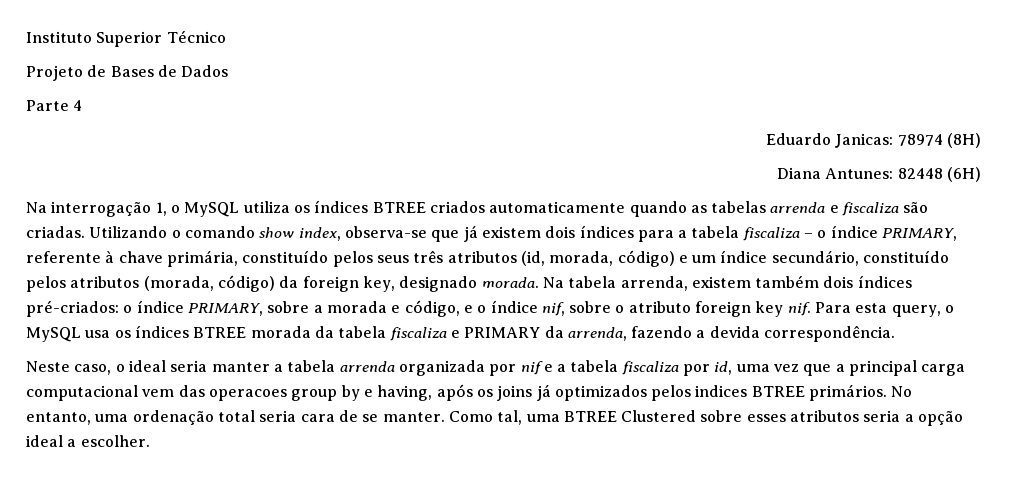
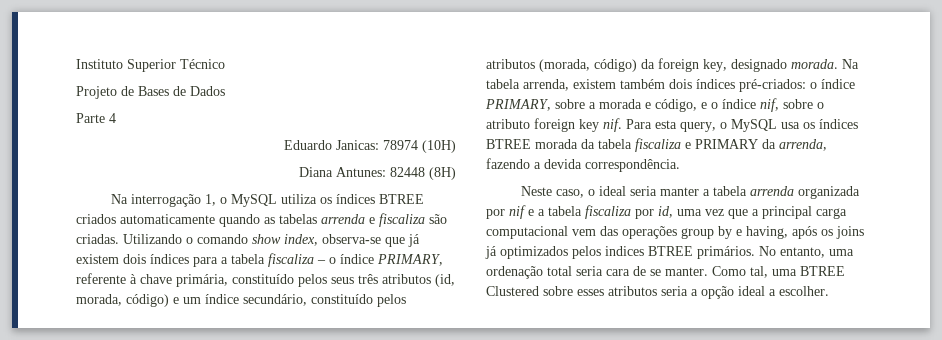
- Eduardo Janicas: 78974 (8H)
+ Eduardo Janicas: 78974 (10H)
- Diana Antunes: 82448 (6H)
+ Diana Antunes: 82448 (8H)
- Neste caso, o ideal seria manter a tabela arrenda organizada por nif e a tabela fiscaliza por id, uma vez que a principal carga computacional vem das operacoes group by e having, após os joins já optimizados pelos indices BTREE primários.
+ Neste caso, o ideal seria manter a tabela arrenda organizada por nif e a tabela fiscaliza por id, uma vez que a principal carga computacional vem das operações group by e having, após os joins já optimizados pelos indices BTREE primários.

